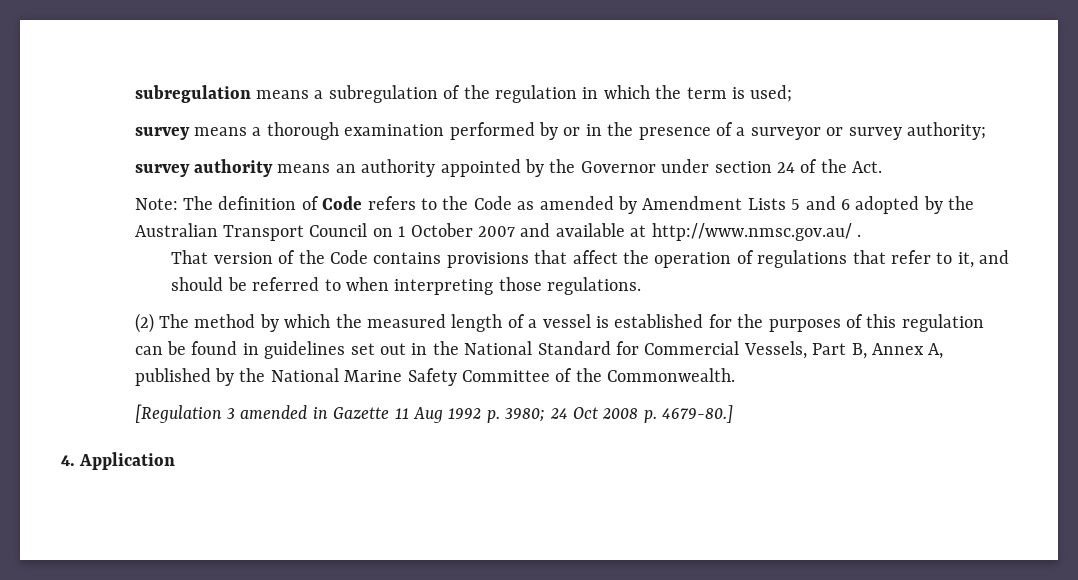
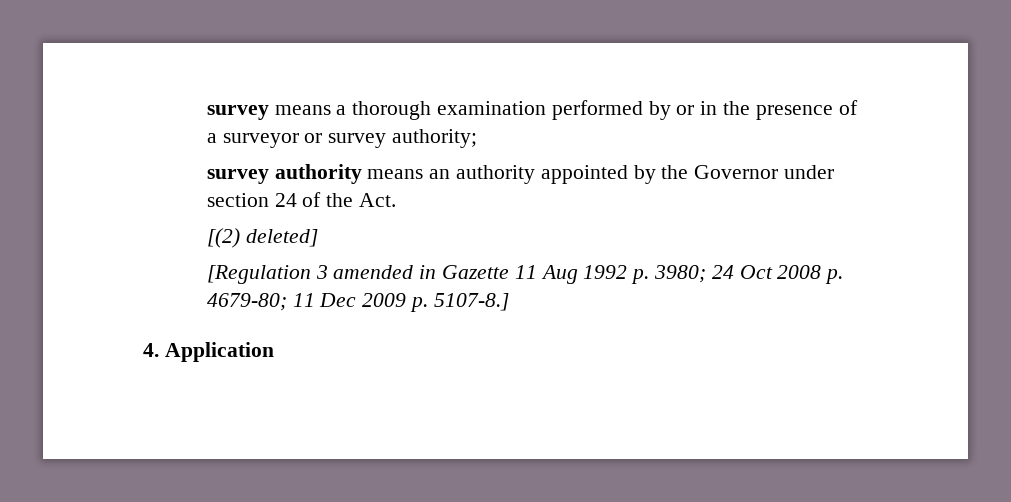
- subregulation means a subregulation of the regulation in which the term is used;
- Note: The definition of Code refers to the Code as amended by Amendment Lists 5 and 6 adopted by the Australian Transport Council on 1 October 2007 and available at http://www.nmsc.gov.au/ .
- That version of the Code contains provisions that affect the operation of regulations that refer to it, and should be referred to when interpreting those regulations.
- (2) The method by which the measured length of a vessel is established for the purposes of this regulation can be found in guidelines set out in the National Standard for Commercial Vessels, Part B, Annex A, published by the National Marine Safety Committee of the Commonwealth.
+ [(2) deleted]
- [Regulation 3 amended in Gazette 11 Aug 1992 p. 3980; 24 Oct 2008 p. 4679-80.]
+ [Regulation 3 amended in Gazette 11 Aug 1992 p. 3980; 24 Oct 2008 p. 4679-80; 11 Dec 2009 p. 5107-8.]

